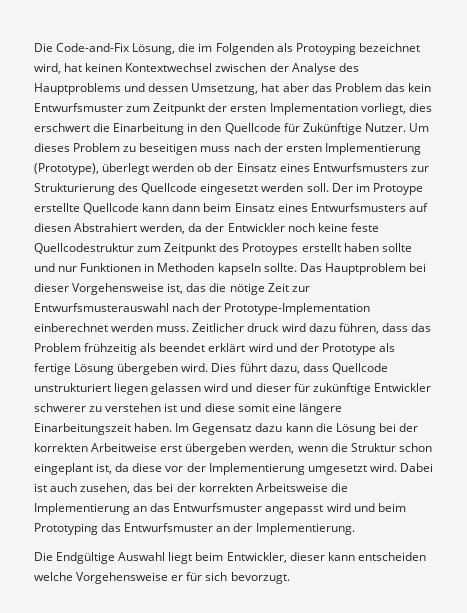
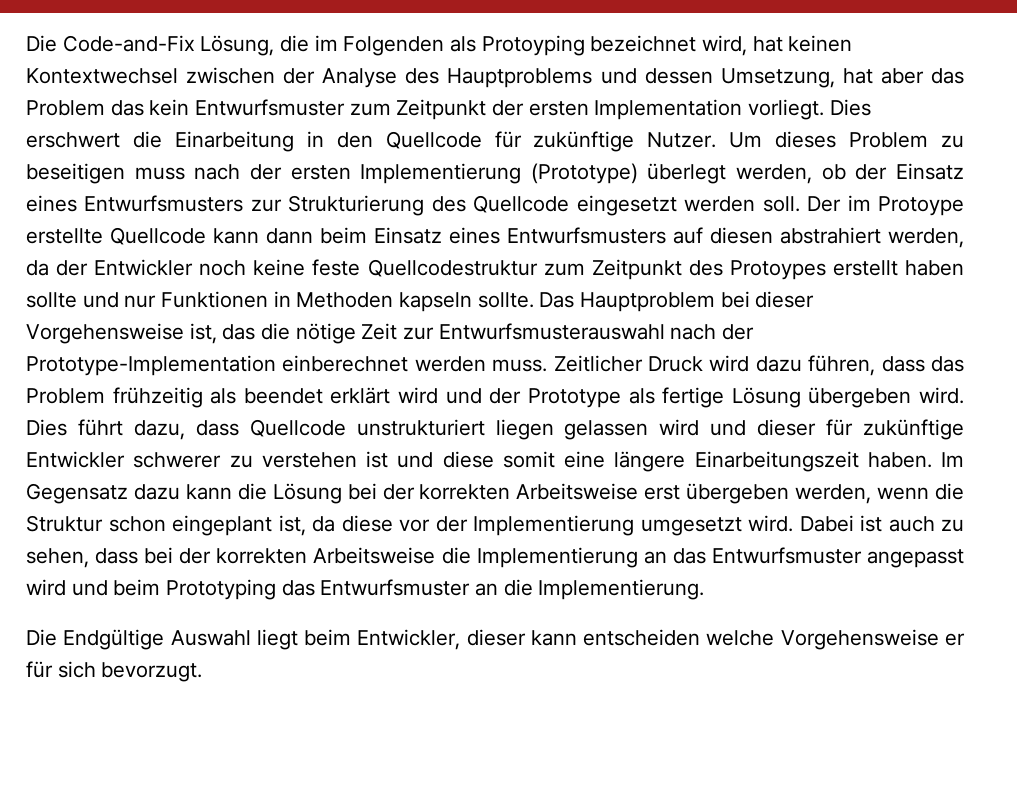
- Die Code-and-Fix Lösung, die im Folgenden als Protoyping bezeichnet wird, hat keinen Kontextwechsel zwischen der Analyse des Hauptproblems und dessen Umsetzung, hat aber das Problem das kein Entwurfsmuster zum Zeitpunkt der ersten Implementation vorliegt, dies erschwert die Einarbeitung in den Quellcode für Zukünftige Nutzer.
+ Die Code-and-Fix Lösung, die im Folgenden als Protoyping bezeichnet wird, hat keinen Kontextwechsel zwischen der Analyse des Hauptproblems und dessen Umsetzung, hat aber das Problem das kein Entwurfsmuster zum Zeitpunkt der ersten Implementation vorliegt. Dies erschwert die Einarbeitung in den Quellcode für zukünftige Nutzer.
- Um dieses Problem zu beseitigen muss nach der ersten Implementierung (Prototype), überlegt werden ob der Einsatz eines Entwurfsmusters zur Strukturierung des Quellcode eingesetzt werden soll.
+ Um dieses Problem zu beseitigen muss nach der ersten Implementierung (Prototype) überlegt werden, ob der Einsatz eines Entwurfsmusters zur Strukturierung des Quellcode eingesetzt werden soll.
- Der im Protoype erstellte Quellcode kann dann beim Einsatz eines Entwurfsmusters auf diesen Abstrahiert werden, da der Entwickler noch keine feste Quellcodestruktur zum Zeitpunkt des Protoypes erstellt haben sollte und nur Funktionen in Methoden kapseln sollte.
+ Der im Protoype erstellte Quellcode kann dann beim Einsatz eines Entwurfsmusters auf diesen abstrahiert werden, da der Entwickler noch keine feste Quellcodestruktur zum Zeitpunkt des Protoypes erstellt haben sollte und nur Funktionen in Methoden kapseln sollte.
- Zeitlicher druck wird dazu führen, dass das Problem frühzeitig als beendet erklärt wird und der Prototype als fertige Lösung übergeben wird.
+ Zeitlicher Druck wird dazu führen, dass das Problem frühzeitig als beendet erklärt wird und der Prototype als fertige Lösung übergeben wird.
- Im Gegensatz dazu kann die Lösung bei der korrekten Arbeitweise erst übergeben werden, wenn die Struktur schon eingeplant ist, da diese vor der Implementierung umgesetzt wird.
+ Im Gegensatz dazu kann die Lösung bei der korrekten Arbeitsweise erst übergeben werden, wenn die Struktur schon eingeplant ist, da diese vor der Implementierung umgesetzt wird.
- Dabei ist auch zusehen, das bei der korrekten Arbeitsweise die Implementierung an das Entwurfsmuster angepasst wird und beim Prototyping das Entwurfsmuster an der Implementierung.
+ Dabei ist auch zu sehen, dass bei der korrekten Arbeitsweise die Implementierung an das Entwurfsmuster angepasst wird und beim Prototyping das Entwurfsmuster an die Implementierung.

